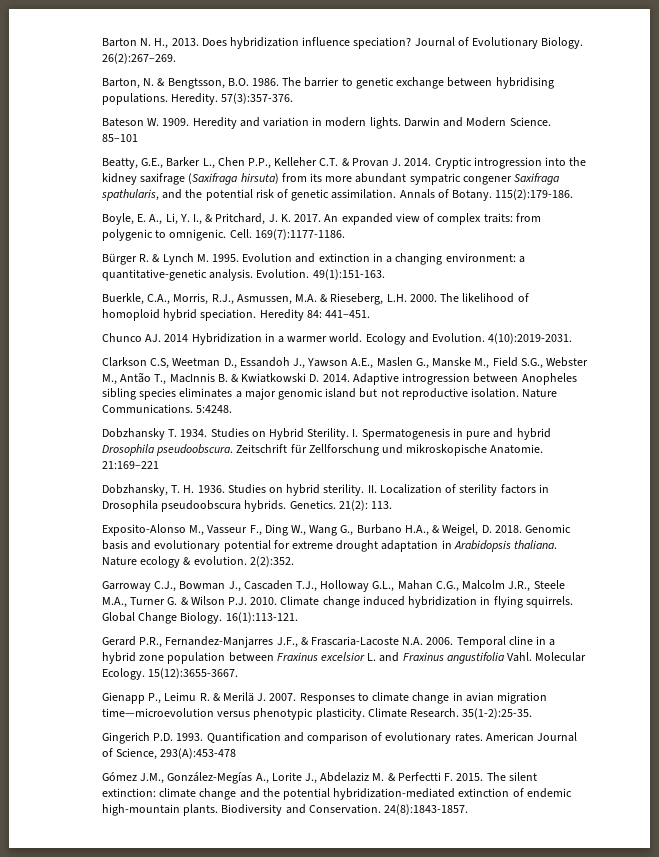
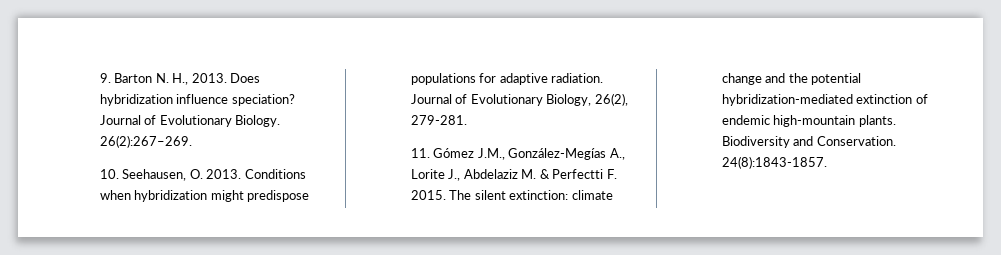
- Barton N. H., 2013.
+ 9. Barton N. H., 2013.
- Barton, N. & Bengtsson, B.O. 1986. The barrier to genetic exchange between hybridising populations. Heredity. 57(3):357-376.
- Bateson W. 1909. Heredity and variation in modern lights. Darwin and Modern Science. 85–101
- Beatty, G.E., Barker L., Chen P.P., Kelleher C.T. & Provan J. 2014. Cryptic introgression into the kidney saxifrage (Saxifraga hirsuta) from its more abundant sympatric congener Saxifraga spathularis, and the potential risk of genetic assimilation. Annals of Botany. 115(2):179-186.
- Boyle, E. A., Li, Y. I., & Pritchard, J. K. 2017. An expanded view of complex traits: from polygenic to omnigenic. Cell. 169(7):1177-1186.
- Bürger R. & Lynch M. 1995. Evolution and extinction in a changing environment: a quantitative‐genetic analysis. Evolution. 49(1):151-163.
- Buerkle, C.A., Morris, R.J., Asmussen, M.A. & Rieseberg, L.H. 2000. The likelihood of homoploid hybrid speciation. Heredity 84: 441–451.
- Chunco AJ. 2014 Hybridization in a warmer world. Ecology and Evolution. 4(10):2019-2031.
- Clarkson C.S, Weetman D., Essandoh J., Yawson A.E., Maslen G., Manske M., Field S.G., Webster M., Antão T., MacInnis B. & Kwiatkowski D. 2014. Adaptive introgression between Anopheles sibling species eliminates a major genomic island but not reproductive isolation. Nature Communications. 5:4248.
- Dobzhansky T. 1934. Studies on Hybrid Sterility. I. Spermatogenesis in pure and hybrid Drosophila pseudoobscura. Zeitschrift für Zellforschung und mikroskopische Anatomie. 21:169–221
- Dobzhansky, T. H. 1936. Studies on hybrid sterility. II. Localization of sterility factors in Drosophila pseudoobscura hybrids. Genetics. 21(2): 113.
- Exposito-Alonso M., Vasseur F., Ding W., Wang G., Burbano H.A., & Weigel, D. 2018. Genomic basis and evolutionary potential for extreme drought adaptation in Arabidopsis thaliana. Nature ecology & evolution. 2(2):352.
- Garroway C.J., Bowman J., Cascaden T.J., Holloway G.L., Mahan C.G., Malcolm J.R., Steele M.A., Turner G. & Wilson P.J. 2010. Climate change induced hybridization in flying squirrels. Global Change Biology. 16(1):113-121.
- Gerard P.R., Fernandez‐Manjarres J.F., & Frascaria‐Lacoste N.A. 2006. Temporal cline in a hybrid zone population between Fraxinus excelsior L. and Fraxinus angustifolia Vahl. Molecular Ecology. 15(12):3655-3667.
- Gienapp P., Leimu R. & Merilä J. 2007. Responses to climate change in avian migration time—microevolution versus phenotypic plasticity. Climate Research. 35(1-2):25-35.
- Gingerich P.D. 1993. Quantification and comparison of evolutionary rates. American Journal of Science, 293(A):453-478
- Gómez J.M., González-Megías A., Lorite J., Abdelaziz M. & Perfectti F. 2015.
+ 10. Seehausen, O. 2013. Conditions when hybridization might predispose populations for adaptive radiation. Journal of Evolutionary Biology, 26(2), 279-281.
+ 11. Gómez J.M., González-Megías A., Lorite J., Abdelaziz M. & Perfectti F. 2015.

